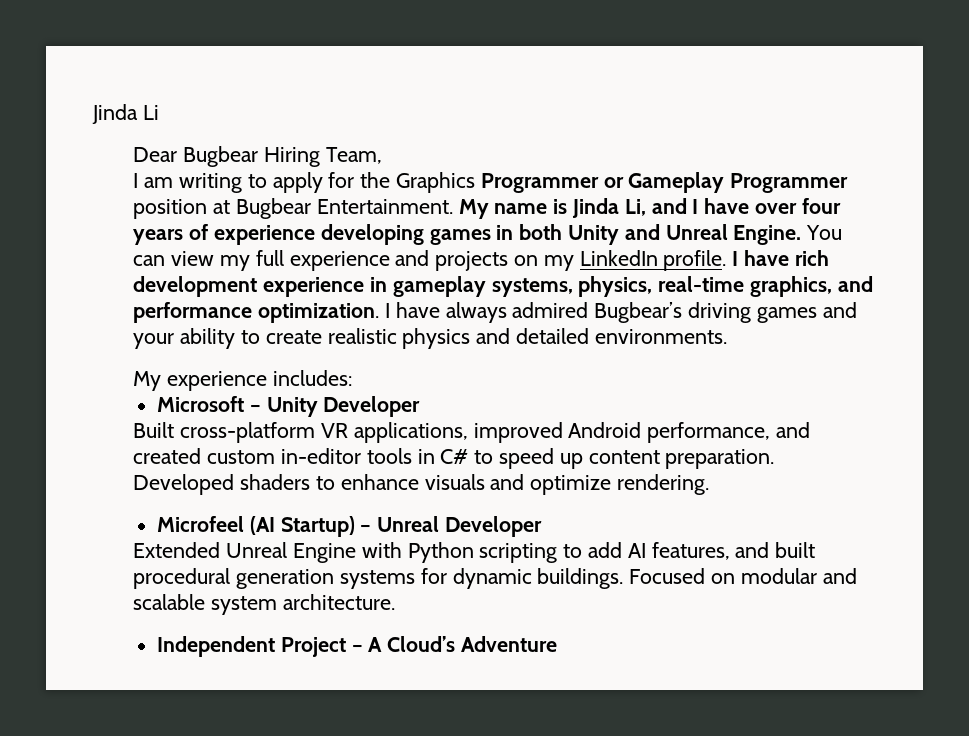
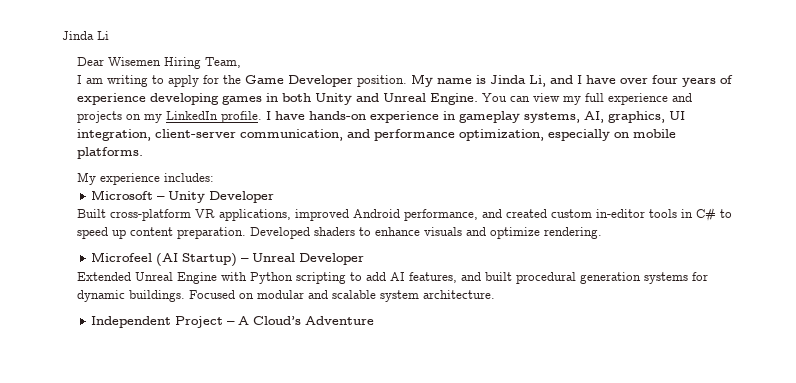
- Dear Bugbear Hiring Team,
+ Dear Wisemen Hiring Team,
- I am writing to apply for the Graphics Programmer or Gameplay Programmer position at Bugbear Entertainment.
+ I am writing to apply for the Game Developer position.
- I have rich development experience in gameplay systems, physics, real-time graphics, and performance optimization. I have always admired Bugbear’s driving games and your ability to create realistic physics and detailed environments.
+ I have hands-on experience in gameplay systems, AI, graphics, UI integration, client-server communication, and performance optimization, especially on mobile platforms.

